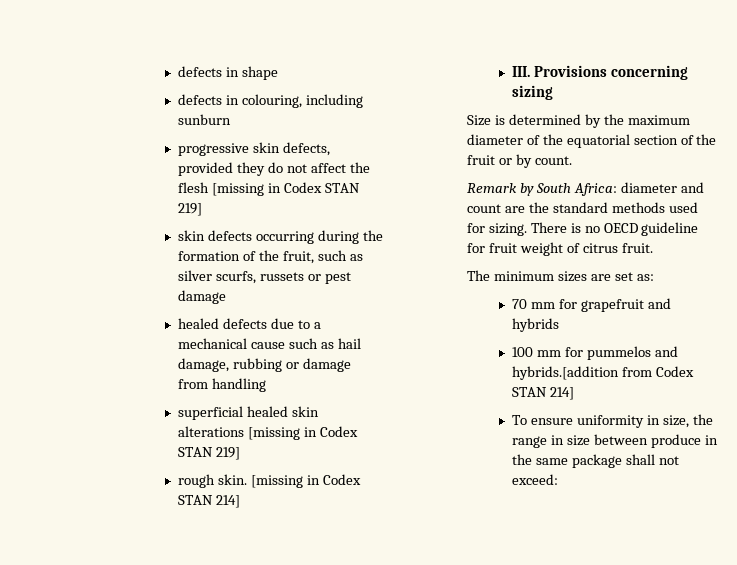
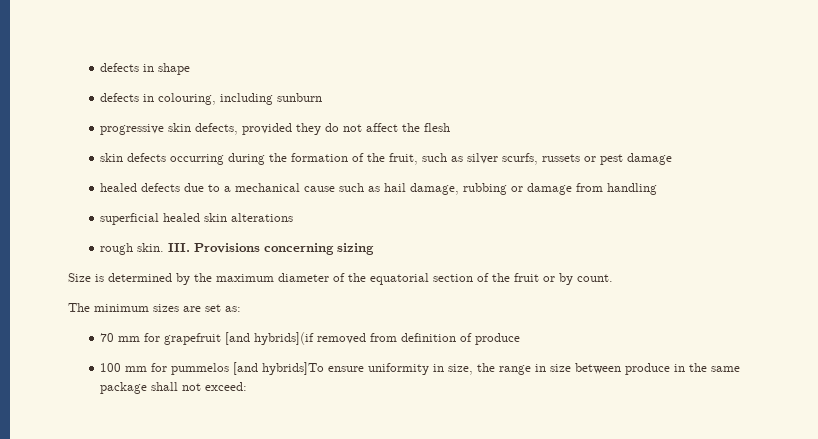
- progressive skin defects, provided they do not affect the flesh [missing in Codex STAN 219]
+ progressive skin defects, provided they do not affect the flesh
- superficial healed skin alterations [missing in Codex STAN 219]
- rough skin. [missing in Codex STAN 214]
- III. Provisions concerning sizing
+ superficial healed skin alterations
+ rough skin. III. Provisions concerning sizing
- Remark by South Africa: diameter and count are the standard methods used for sizing. There is no OECD guideline for fruit weight of citrus fruit.
- 70 mm for grapefruit and hybrids
- 100 mm for pummelos and hybrids.[addition from Codex STAN 214]
- To ensure uniformity in size, the range in size between produce in the same package shall not exceed:
+ 70 mm for grapefruit [and hybrids](if removed from definition of produce
+ 100 mm for pummelos [and hybrids]To ensure uniformity in size, the range in size between produce in the same package shall not exceed:

